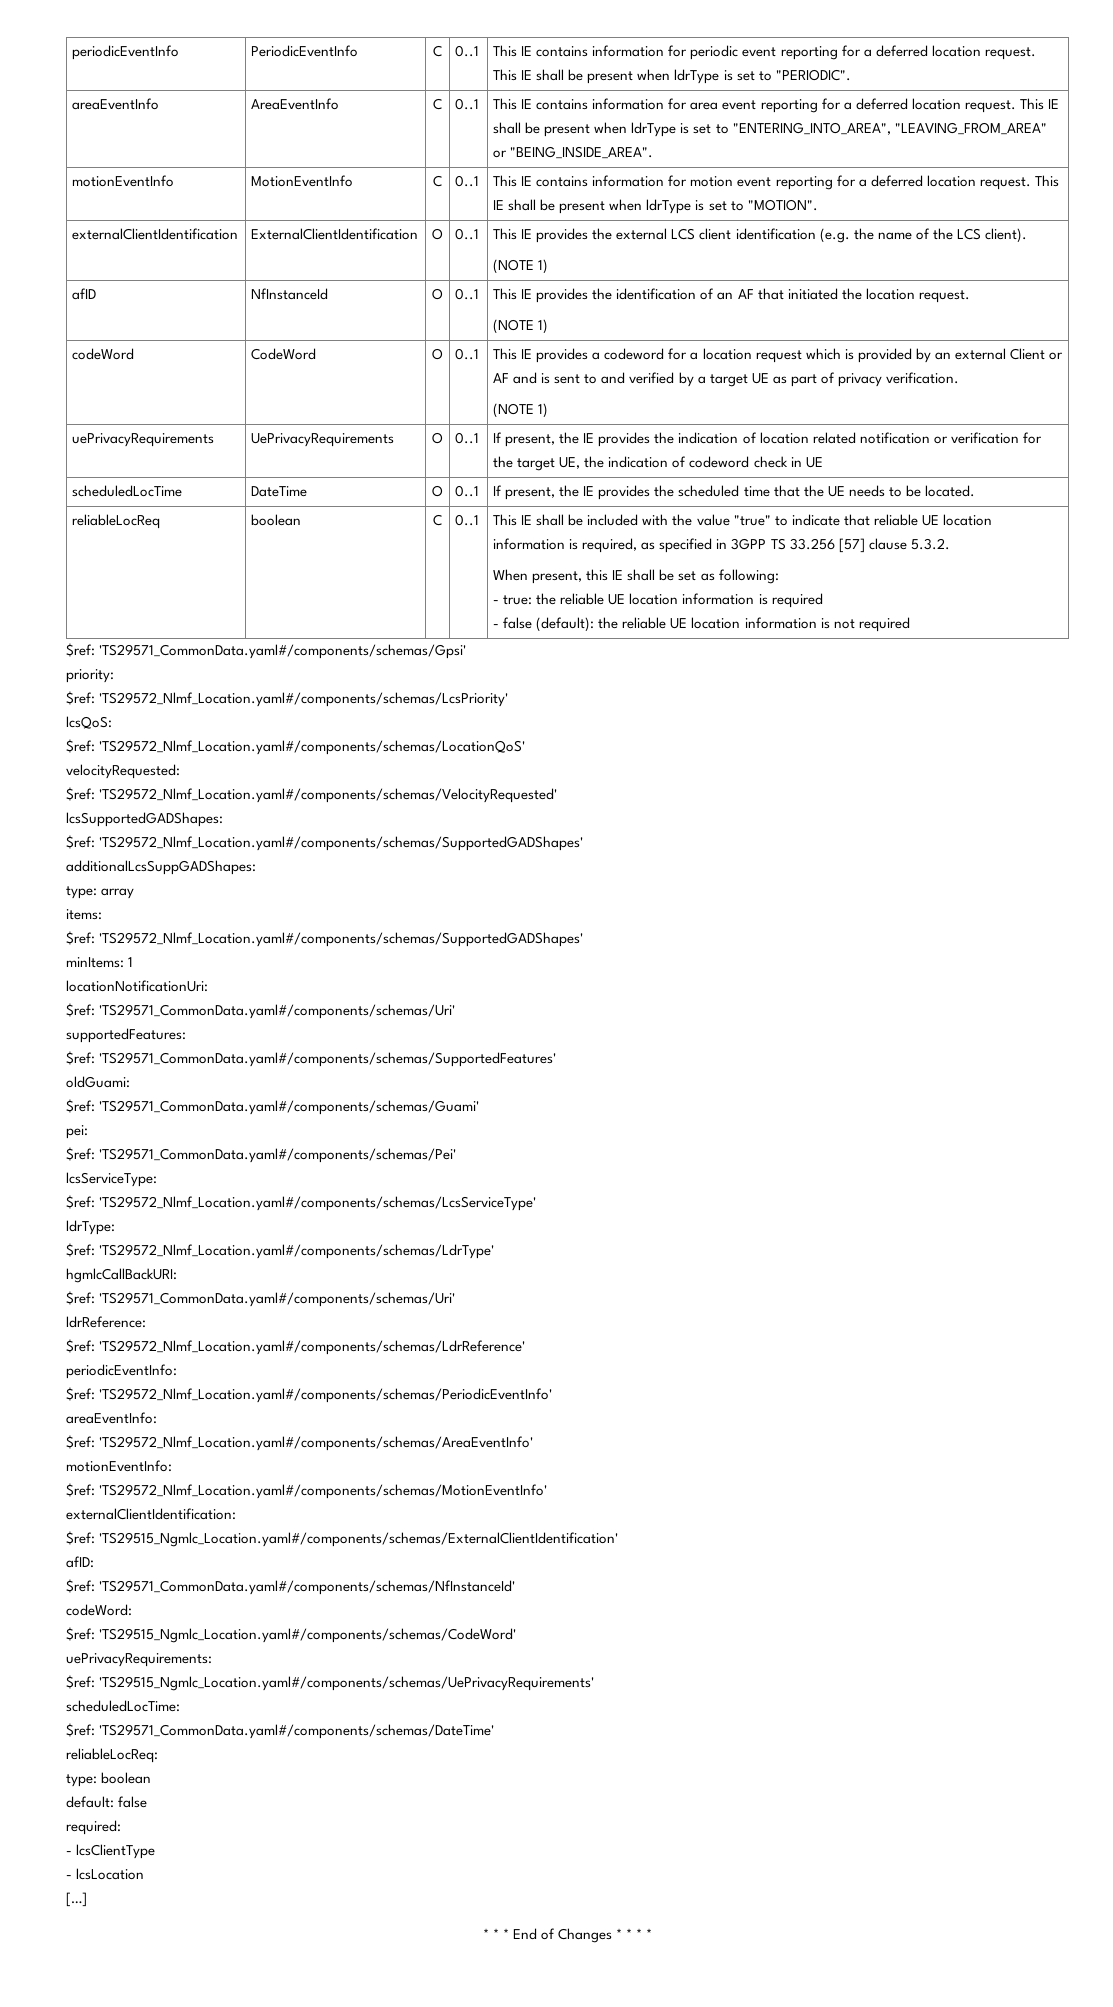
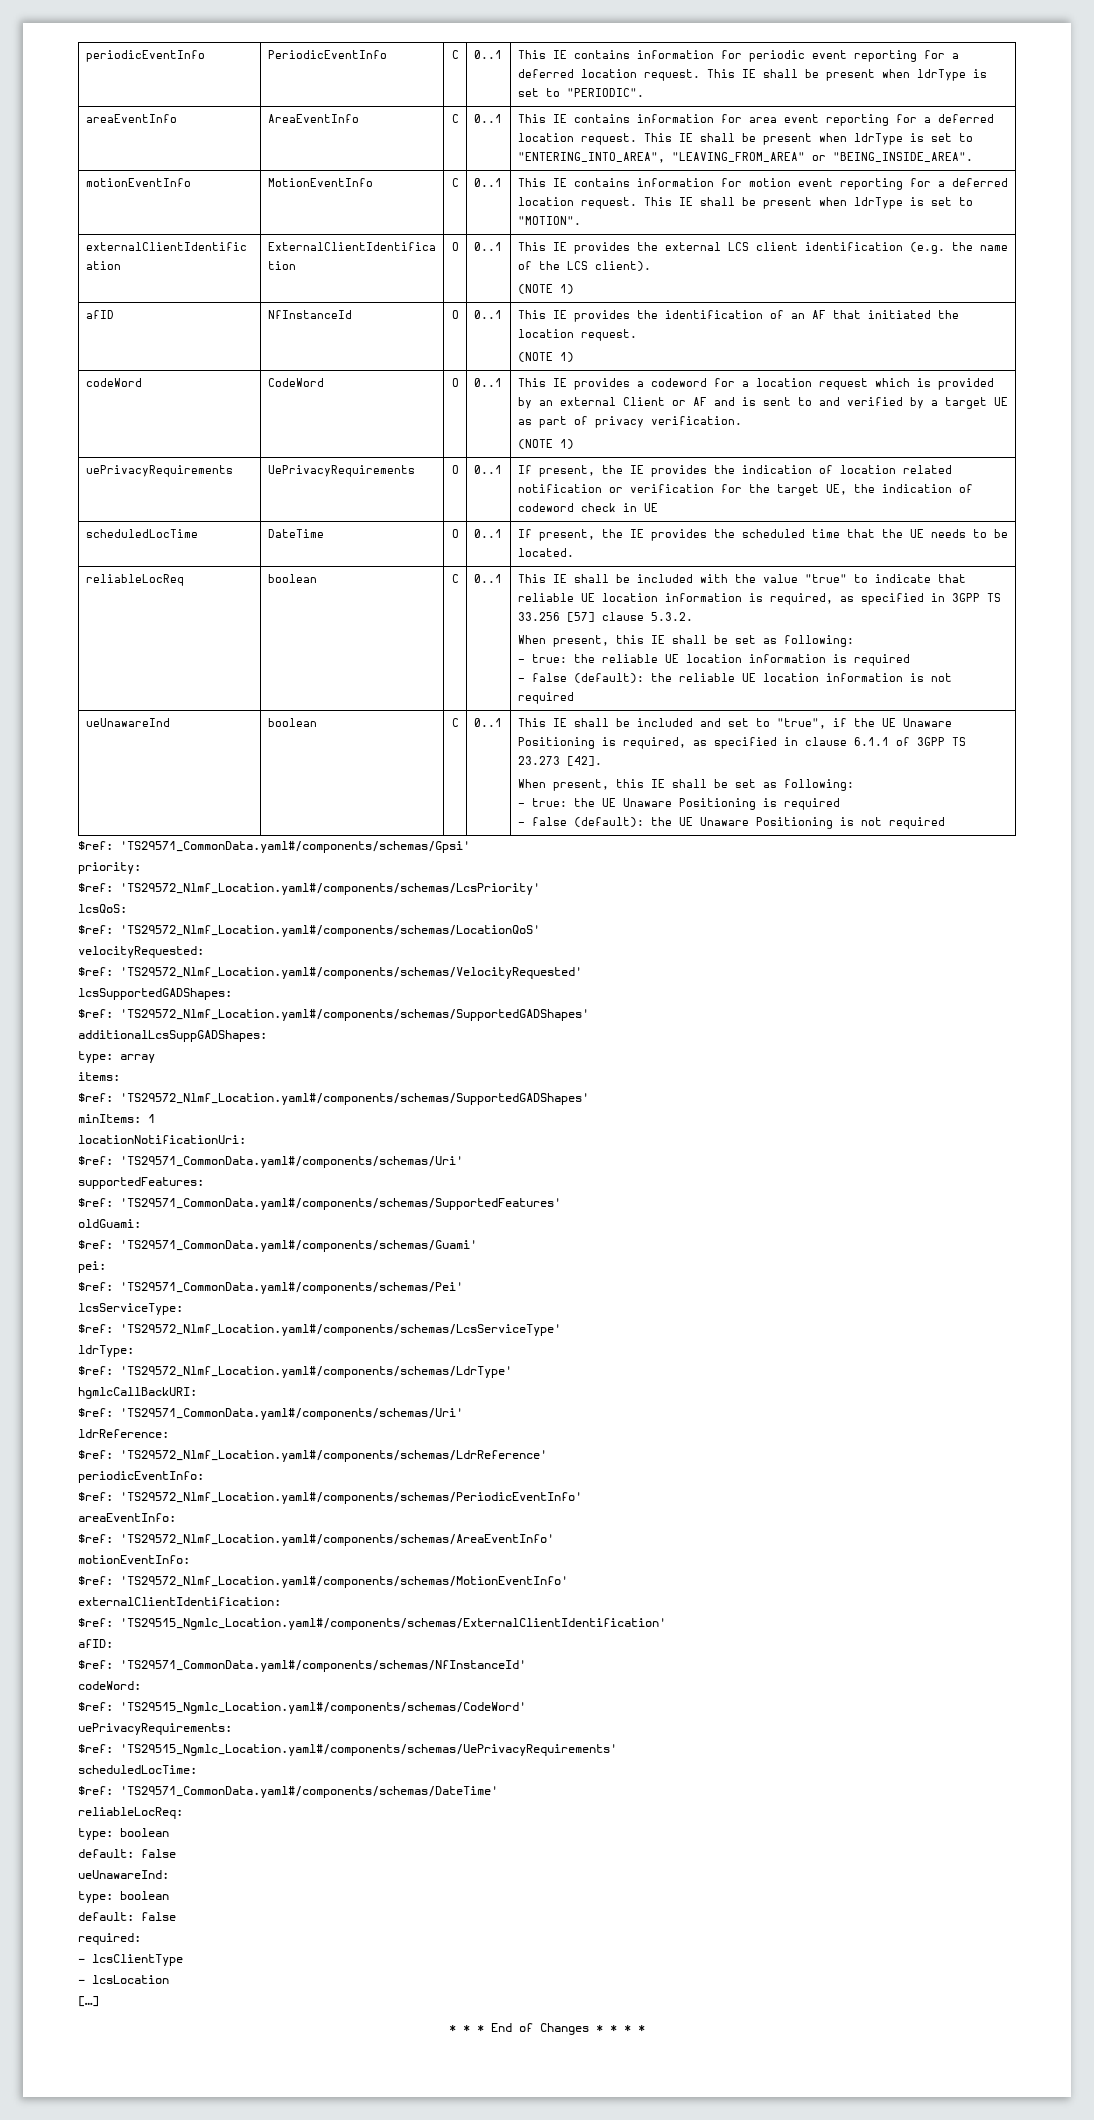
+ ueUnawareInd | boolean | C | 0..1 | This IE shall be included and set to "true", if the UE Unaware Positioning is required, as specified in clause 6.1.1 of 3GPP TS 23.273 [42].
+ When present, this IE shall be set as following:
+ - true: the UE Unaware Positioning is required
+ - false (default): the UE Unaware Positioning is not required
+ ueUnawareInd:
+ type: boolean
+ default: false

